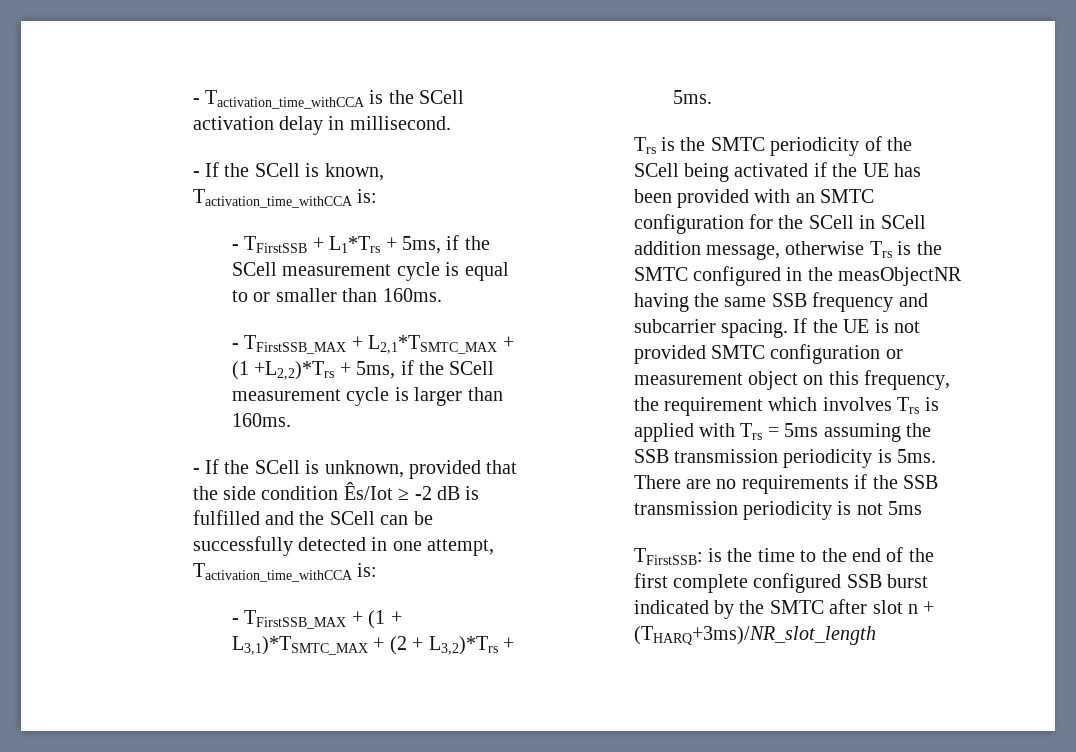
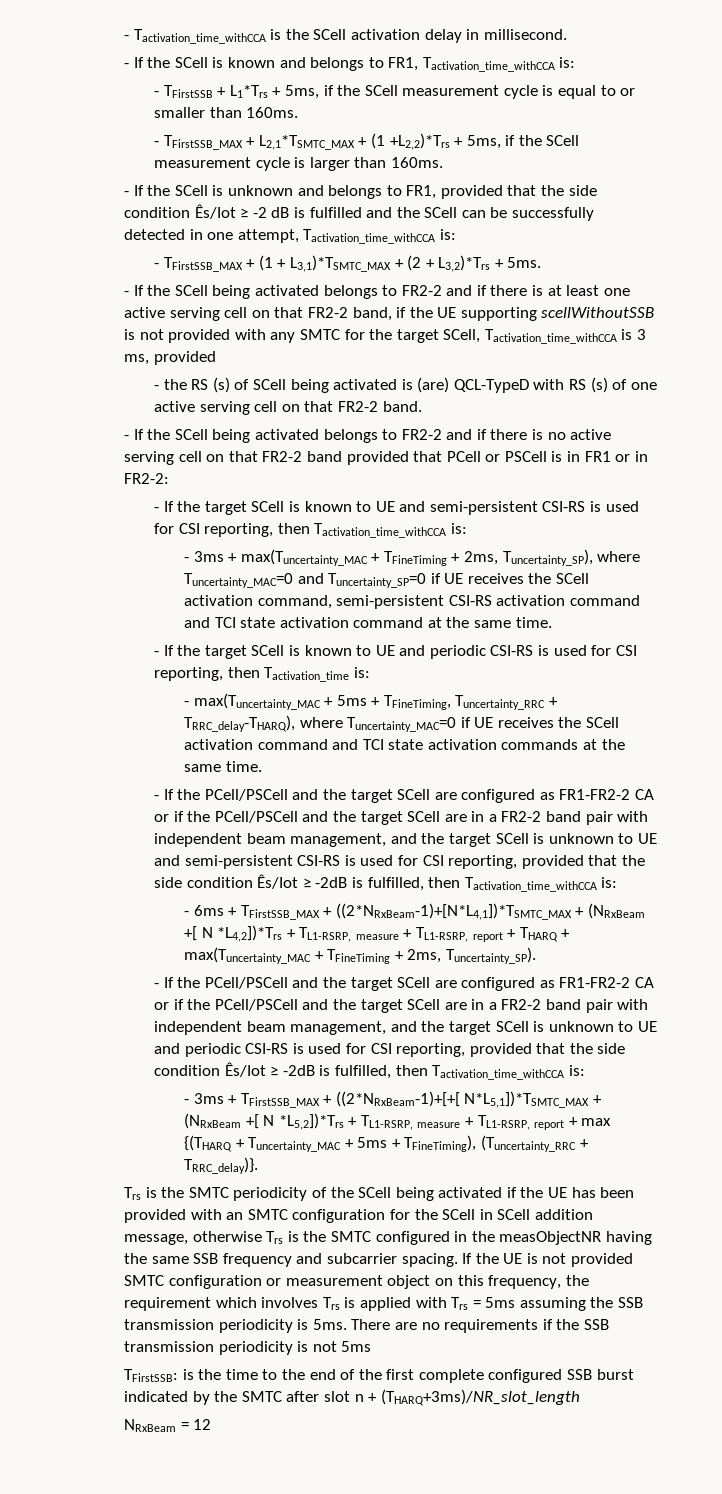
- - If the SCell is known, Tactivation_time_withCCA is:
+ - If the SCell is known and belongs to FR1, Tactivation_time_withCCA is:
- - If the SCell is unknown, provided that the side condition Ês/Iot ≥ -2 dB is fulfilled and the SCell can be successfully detected in one attempt, Tactivation_time_withCCA is:
+ - If the SCell is unknown and belongs to FR1, provided that the side condition Ês/Iot ≥ -2 dB is fulfilled and the SCell can be successfully detected in one attempt, Tactivation_time_withCCA is:
+ - If the SCell being activated belongs to FR2-2 and if there is at least one active serving cell on that FR2-2 band, if the UE supporting scellWithoutSSB is not provided with any SMTC for the target SCell, Tactivation_time_withCCA is 3 ms, provided
+ - the RS (s) of SCell being activated is (are) QCL-TypeD with RS (s) of one active serving cell on that FR2-2 band.
+ - If the SCell being activated belongs to FR2-2 and if there is no active serving cell on that FR2-2 band provided that PCell or PSCell is in FR1 or in FR2-2:
+ - If the target SCell is known to UE and semi-persistent CSI-RS is used for CSI reporting, then Tactivation_time_withCCA is:
+ - 3ms + max(Tuncertainty_MAC + TFineTiming + 2ms, Tuncertainty_SP), where Tuncertainty_MAC=0 and Tuncertainty_SP=0 if UE receives the SCell activation command, semi-persistent CSI-RS activation command and TCI state activation command at the same time.
+ - If the target SCell is known to UE and periodic CSI-RS is used for CSI reporting, then Tactivation_time is:
+ - max(Tuncertainty_MAC + 5ms + TFineTiming, Tuncertainty_RRC + TRRC_delay-THARQ), where Tuncertainty_MAC=0 if UE receives the SCell activation command and TCI state activation commands at the same time.
+ - If the PCell/PSCell and the target SCell are configured as FR1-FR2-2 CA or if the PCell/PSCell and the target SCell are in a FR2-2 band pair with independent beam management, and the target SCell is unknown to UE and semi-persistent CSI-RS is used for CSI reporting, provided that the side condition Ês/Iot ≥ -2dB is fulfilled, then Tactivation_time_withCCA is:
+ - 6ms + TFirstSSB_MAX + ((2*NRxBeam-1)+[N*L4,1])*TSMTC_MAX + (NRxBeam +[ N *L4,2])*Trs + TL1-RSRP, measure + TL1-RSRP, report + THARQ + max(Tuncertainty_MAC + TFineTiming + 2ms, Tuncertainty_SP).
+ - If the PCell/PSCell and the target SCell are configured as FR1-FR2-2 CA or if the PCell/PSCell and the target SCell are in a FR2-2 band pair with independent beam management, and the target SCell is unknown to UE and periodic CSI-RS is used for CSI reporting, provided that the side condition Ês/Iot ≥ -2dB is fulfilled, then Tactivation_time_withCCA is:
+ - 3ms + TFirstSSB_MAX + ((2*NRxBeam-1)+[+[ N*L5,1])*TSMTC_MAX + (NRxBeam +[ N *L5,2])*Trs + TL1-RSRP, measure + TL1-RSRP, report + max {(THARQ + Tuncertainty_MAC + 5ms + TFineTiming), (Tuncertainty_RRC + TRRC_delay)}.
+ NRxBeam = 12

